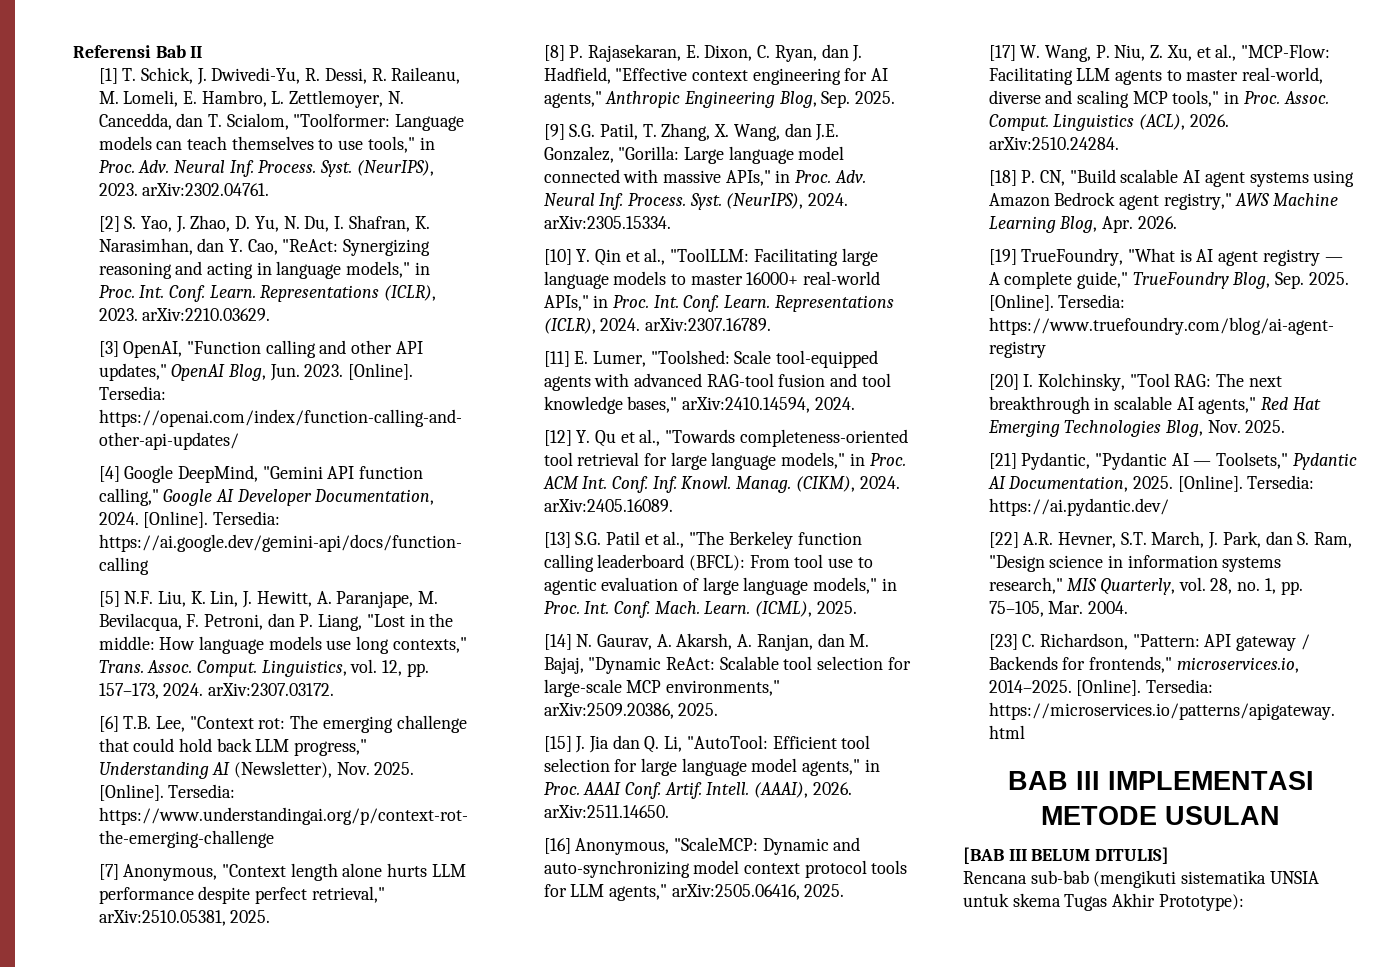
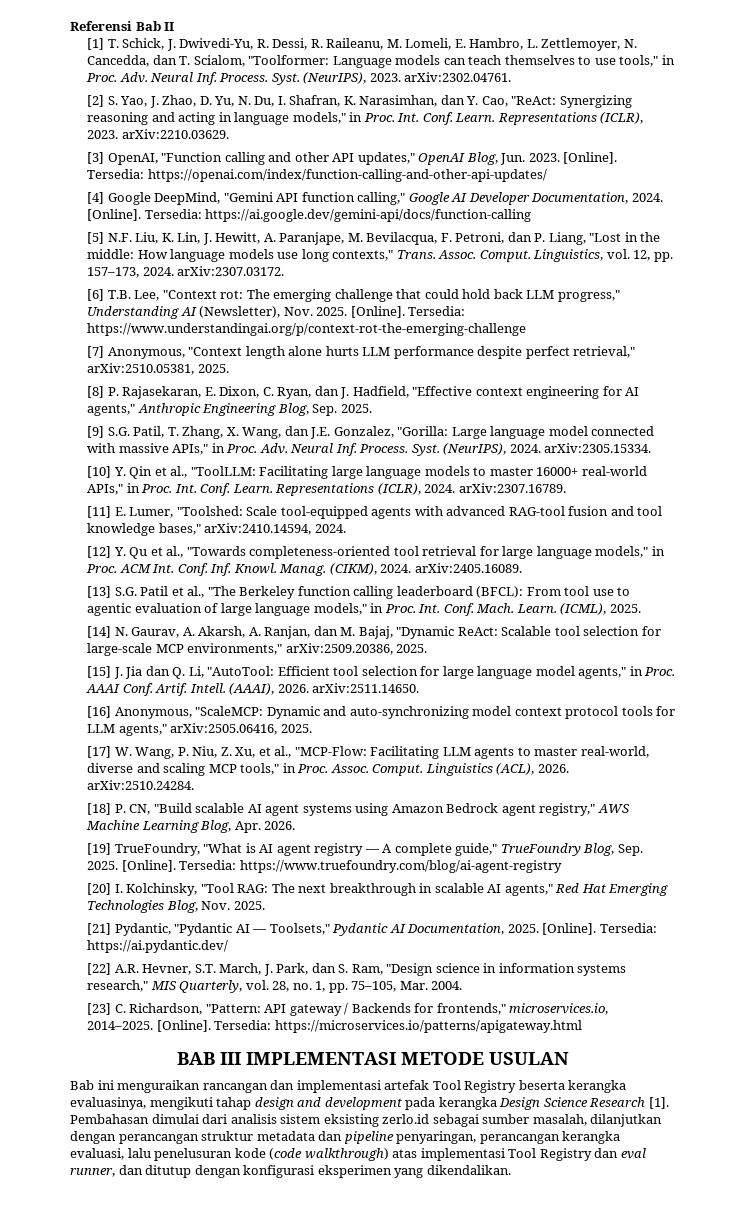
- [BAB III BELUM DITULIS]
- Rencana sub-bab (mengikuti sistematika UNSIA untuk skema Tugas Akhir Prototype):
+ Bab ini menguraikan rancangan dan implementasi artefak Tool Registry beserta kerangka evaluasinya, mengikuti tahap design and development pada kerangka Design Science Research [1]. Pembahasan dimulai dari analisis sistem eksisting zerlo.id sebagai sumber masalah, dilanjutkan dengan perancangan struktur metadata dan pipeline penyaringan, perancangan kerangka evaluasi, lalu penelusuran kode (code walkthrough) atas implementasi Tool Registry dan eval runner, dan ditutup dengan konfigurasi eksperimen yang dikendalikan.

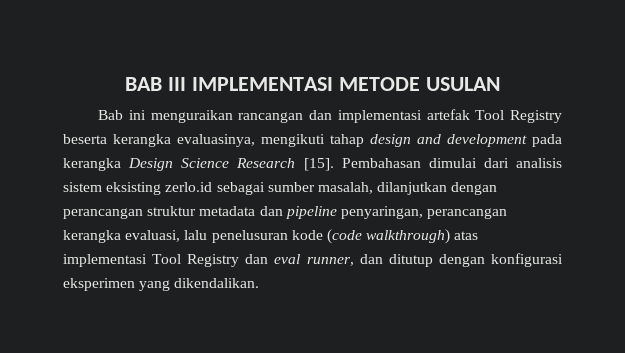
- Referensi Bab II
- [1] T. Schick, J. Dwivedi-Yu, R. Dessi, R. Raileanu, M. Lomeli, E. Hambro, L. Zettlemoyer, N. Cancedda, dan T. Scialom, "Toolformer: Language models can teach themselves to use tools," in Proc. Adv. Neural Inf. Process. Syst. (NeurIPS), 2023. arXiv:2302.04761.
- [2] S. Yao, J. Zhao, D. Yu, N. Du, I. Shafran, K. Narasimhan, dan Y. Cao, "ReAct: Synergizing reasoning and acting in language models," in Proc. Int. Conf. Learn. Representations (ICLR), 2023. arXiv:2210.03629.
- [3] OpenAI, "Function calling and other API updates," OpenAI Blog, Jun. 2023. [Online]. Tersedia: https://openai.com/index/function-calling-and-other-api-updates/
- [4] Google DeepMind, "Gemini API function calling," Google AI Developer Documentation, 2024. [Online]. Tersedia: https://ai.google.dev/gemini-api/docs/function-calling
- [5] N.F. Liu, K. Lin, J. Hewitt, A. Paranjape, M. Bevilacqua, F. Petroni, dan P. Liang, "Lost in the middle: How language models use long contexts," Trans. Assoc. Comput. Linguistics, vol. 12, pp. 157–173, 2024. arXiv:2307.03172.
- [6] T.B. Lee, "Context rot: The emerging challenge that could hold back LLM progress," Understanding AI (Newsletter), Nov. 2025. [Online]. Tersedia: https://www.understandingai.org/p/context-rot-the-emerging-challenge
- [7] Anonymous, "Context length alone hurts LLM performance despite perfect retrieval," arXiv:2510.05381, 2025.
- [8] P. Rajasekaran, E. Dixon, C. Ryan, dan J. Hadfield, "Effective context engineering for AI agents," Anthropic Engineering Blog, Sep. 2025.
- [9] S.G. Patil, T. Zhang, X. Wang, dan J.E. Gonzalez, "Gorilla: Large language model connected with massive APIs," in Proc. Adv. Neural Inf. Process. Syst. (NeurIPS), 2024. arXiv:2305.15334.
- [10] Y. Qin et al., "ToolLLM: Facilitating large language models to master 16000+ real-world APIs," in Proc. Int. Conf. Learn. Representations (ICLR), 2024. arXiv:2307.16789.
- [11] E. Lumer, "Toolshed: Scale tool-equipped agents with advanced RAG-tool fusion and tool knowledge bases," arXiv:2410.14594, 2024.
- [12] Y. Qu et al., "Towards completeness-oriented tool retrieval for large language models," in Proc. ACM Int. Conf. Inf. Knowl. Manag. (CIKM), 2024. arXiv:2405.16089.
- [13] S.G. Patil et al., "The Berkeley function calling leaderboard (BFCL): From tool use to agentic evaluation of large language models," in Proc. Int. Conf. Mach. Learn. (ICML), 2025.
- [14] N. Gaurav, A. Akarsh, A. Ranjan, dan M. Bajaj, "Dynamic ReAct: Scalable tool selection for large-scale MCP environments," arXiv:2509.20386, 2025.
- [15] J. Jia dan Q. Li, "AutoTool: Efficient tool selection for large language model agents," in Proc. AAAI Conf. Artif. Intell. (AAAI), 2026. arXiv:2511.14650.
- [16] Anonymous, "ScaleMCP: Dynamic and auto-synchronizing model context protocol tools for LLM agents," arXiv:2505.06416, 2025.
- [17] W. Wang, P. Niu, Z. Xu, et al., "MCP-Flow: Facilitating LLM agents to master real-world, diverse and scaling MCP tools," in Proc. Assoc. Comput. Linguistics (ACL), 2026. arXiv:2510.24284.
- [18] P. CN, "Build scalable AI agent systems using Amazon Bedrock agent registry," AWS Machine Learning Blog, Apr. 2026.
- [19] TrueFoundry, "What is AI agent registry — A complete guide," TrueFoundry Blog, Sep. 2025. [Online]. Tersedia: https://www.truefoundry.com/blog/ai-agent-registry
- [20] I. Kolchinsky, "Tool RAG: The next breakthrough in scalable AI agents," Red Hat Emerging Technologies Blog, Nov. 2025.
- [21] Pydantic, "Pydantic AI — Toolsets," Pydantic AI Documentation, 2025. [Online]. Tersedia: https://ai.pydantic.dev/
- [22] A.R. Hevner, S.T. March, J. Park, dan S. Ram, "Design science in information systems research," MIS Quarterly, vol. 28, no. 1, pp. 75–105, Mar. 2004.
- [23] C. Richardson, "Pattern: API gateway / Backends for frontends," microservices.io, 2014–2025. [Online]. Tersedia: https://microservices.io/patterns/apigateway.html
- Bab ini menguraikan rancangan dan implementasi artefak Tool Registry beserta kerangka evaluasinya, mengikuti tahap design and development pada kerangka Design Science Research [1].
+ Bab ini menguraikan rancangan dan implementasi artefak Tool Registry beserta kerangka evaluasinya, mengikuti tahap design and development pada kerangka Design Science Research [15].

